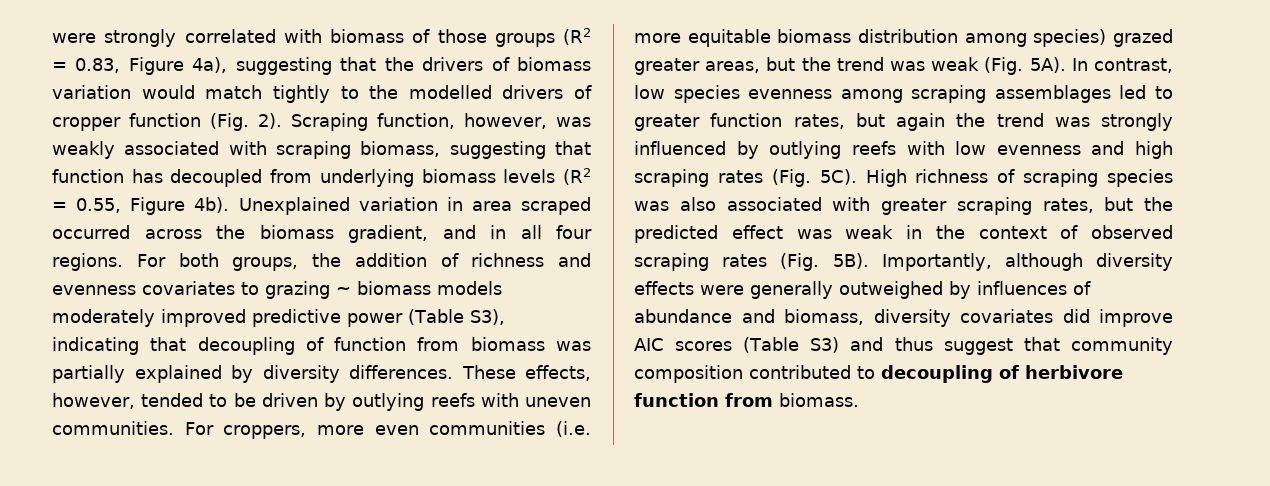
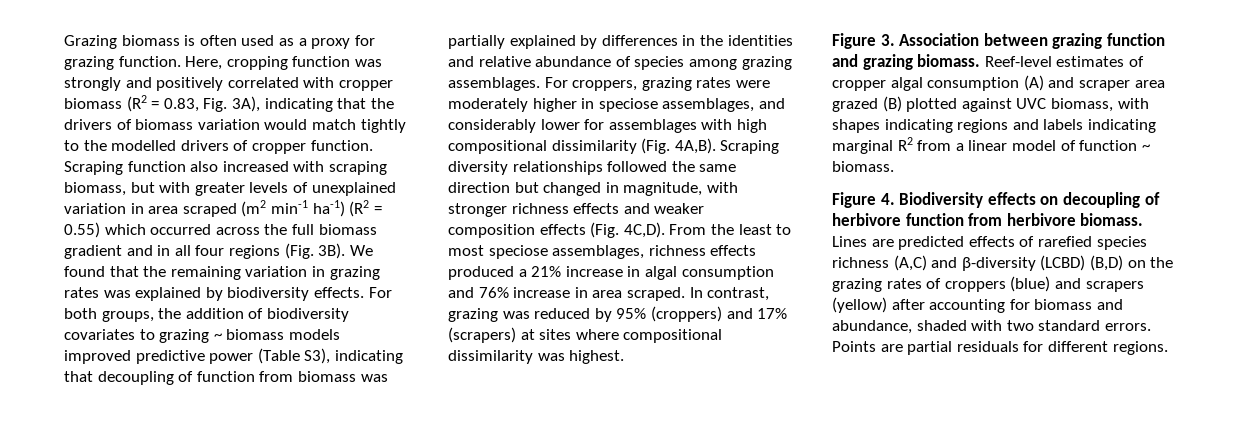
- were strongly correlated with biomass of those groups (R2 = 0.83, Figure 4a), suggesting that the drivers of biomass variation would match tightly to the modelled drivers of cropper function (Fig. 2). Scraping function, however, was weakly associated with scraping biomass, suggesting that function has decoupled from underlying biomass levels (R2 = 0.55, Figure 4b). Unexplained variation in area scraped occurred across the biomass gradient, and in all four regions.
+ Grazing biomass is often used as a proxy for grazing function. Here, cropping function was strongly and positively correlated with cropper biomass (R2 = 0.83, Fig. 3A), indicating that the drivers of biomass variation would match tightly to the modelled drivers of cropper function. Scraping function also increased with scraping biomass, but with greater levels of unexplained variation in area scraped (m2 min-1 ha-1) (R2 = 0.55) which occurred across the full biomass gradient and in all four regions (Fig. 3B). We found that the remaining variation in grazing rates was explained by biodiversity effects.
- For both groups, the addition of richness and evenness covariates to grazing ~ biomass models moderately improved predictive power (Table S3), indicating that decoupling of function from biomass was partially explained by diversity differences. These effects, however, tended to be driven by outlying reefs with uneven communities. For croppers, more even communities (i.e. more equitable biomass distribution among species) grazed greater areas, but the trend was weak (Fig. 5A). In contrast, low species evenness among scraping assemblages led to greater function rates, but again the trend was strongly influenced by outlying reefs with low evenness and high scraping rates (Fig. 5C). High richness of scraping species was also associated with greater scraping rates, but the predicted effect was weak in the context of observed scraping rates (Fig. 5B). Importantly, although diversity effects were generally outweighed by influences of abundance and biomass, diversity covariates did improve AIC scores (Table S3) and thus suggest that community composition contributed to decoupling of herbivore function from biomass.
+ For both groups, the addition of biodiversity covariates to grazing ~ biomass models improved predictive power (Table S3), indicating that decoupling of function from biomass was partially explained by differences in the identities and relative abundance of species among grazing assemblages. For croppers, grazing rates were moderately higher in speciose assemblages, and considerably lower for assemblages with high compositional dissimilarity (Fig. 4A,B). Scraping diversity relationships followed the same direction but changed in magnitude, with stronger richness effects and weaker composition effects (Fig. 4C,D). From the least to most speciose assemblages, richness effects produced a 21% increase in algal consumption and 76% increase in area scraped. In contrast, grazing was reduced by 95% (croppers) and 17% (scrapers) at sites where compositional dissimilarity was highest.
+ Figure 3. Association between grazing function and grazing biomass. Reef-level estimates of cropper algal consumption (A) and scraper area grazed (B) plotted against UVC biomass, with shapes indicating regions and labels indicating marginal R2 from a linear model of function ~ biomass.
+ Figure 4. Biodiversity effects on decoupling of herbivore function from herbivore biomass. Lines are predicted effects of rarefied species richness (A,C) and β-diversity (LCBD) (B,D) on the grazing rates of croppers (blue) and scrapers (yellow) after accounting for biomass and abundance, shaded with two standard errors. Points are partial residuals for different regions.

